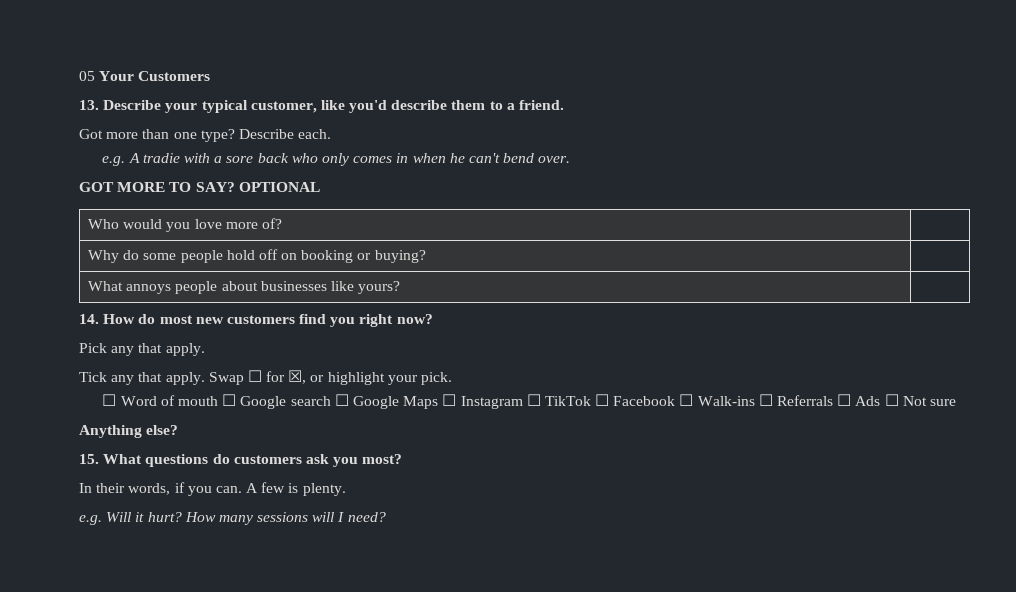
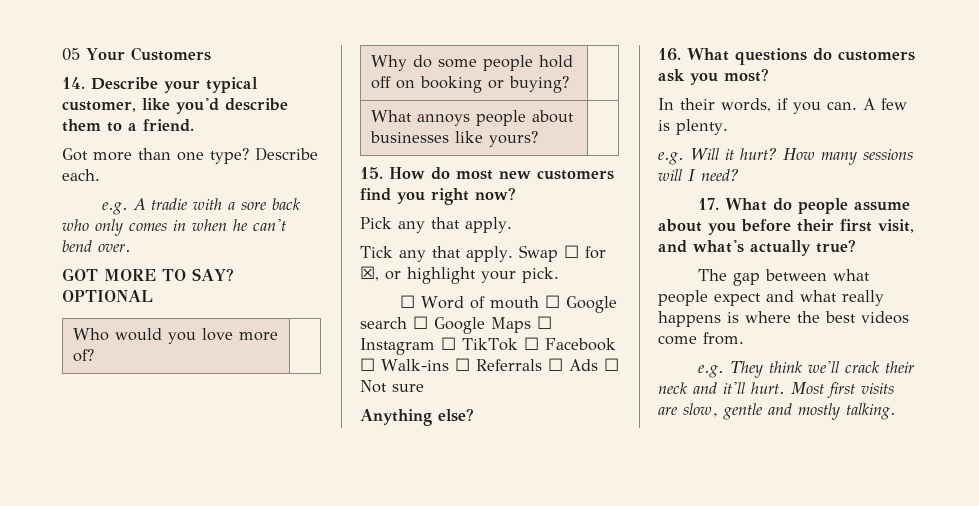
- 13. Describe your typical customer, like you'd describe them to a friend.
+ 14. Describe your typical customer, like you'd describe them to a friend.
- 14. How do most new customers find you right now?
+ 15. How do most new customers find you right now?
- 15. What questions do customers ask you most?
+ 16. What questions do customers ask you most?
+ 17. What do people assume about you before their first visit, and what's actually true?
+ The gap between what people expect and what really happens is where the best videos come from.
+ e.g. They think we'll crack their neck and it'll hurt. Most first visits are slow, gentle and mostly talking.

